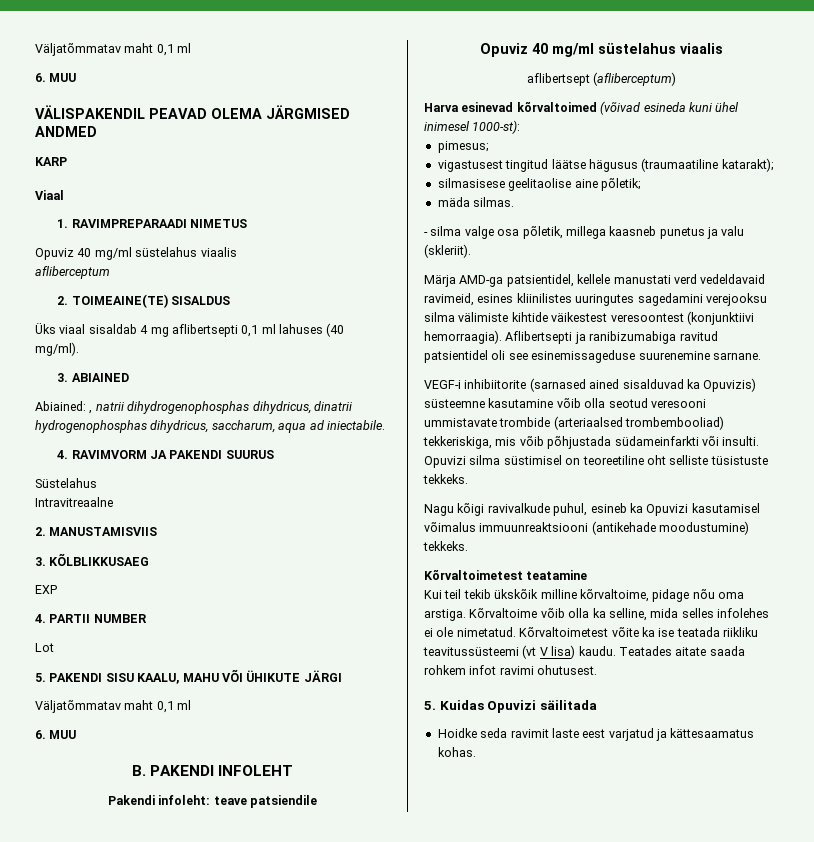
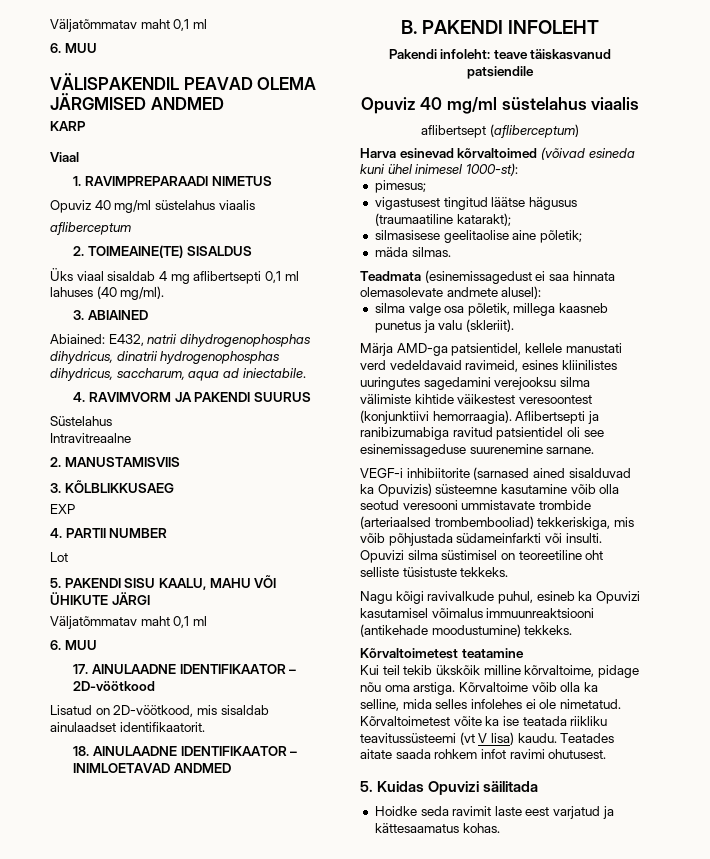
- Abiained: , natrii dihydrogenophosphas dihydricus, dinatrii hydrogenophosphas dihydricus, saccharum, aqua ad iniectabile.
+ Abiained: E432, natrii dihydrogenophosphas dihydricus, dinatrii hydrogenophosphas dihydricus, saccharum, aqua ad iniectabile.
+ 17. AINULAADNE IDENTIFIKAATOR – 2D-vöötkood
+ Lisatud on 2D-vöötkood, mis sisaldab ainulaadset identifikaatorit.
+ 18. AINULAADNE IDENTIFIKAATOR – INIMLOETAVAD ANDMED
- Pakendi infoleht: teave patsiendile
+ Pakendi infoleht: teave täiskasvanud patsiendile
- - silma valge osa põletik, millega kaasneb punetus ja valu (skleriit).
+ Teadmata (esinemissagedust ei saa hinnata olemasolevate andmete alusel):
+ silma valge osa põletik, millega kaasneb punetus ja valu (skleriit).

